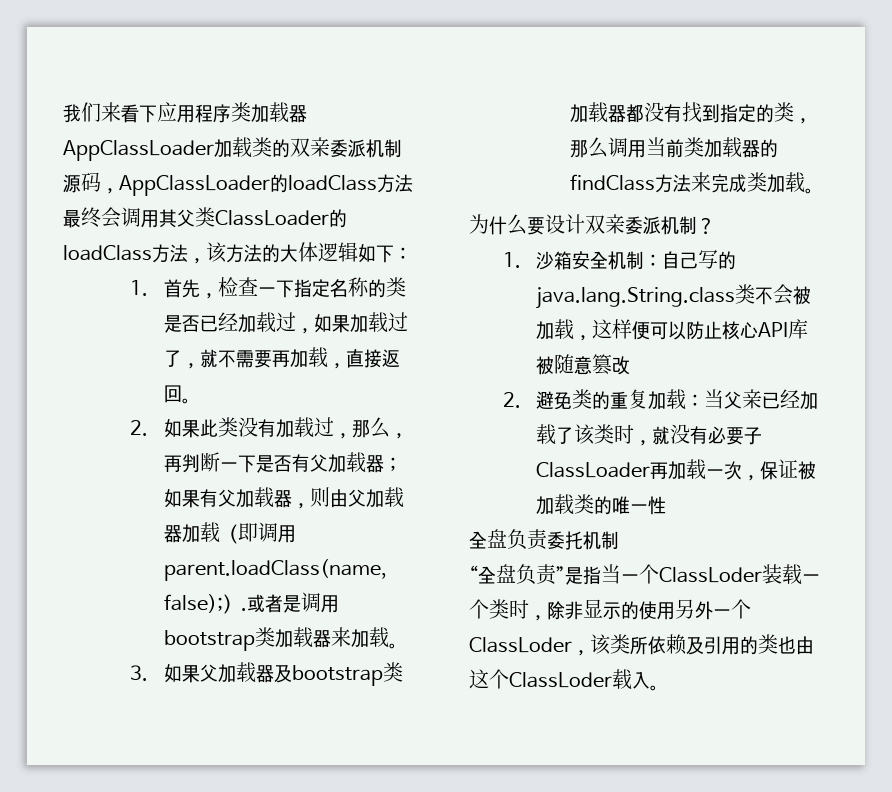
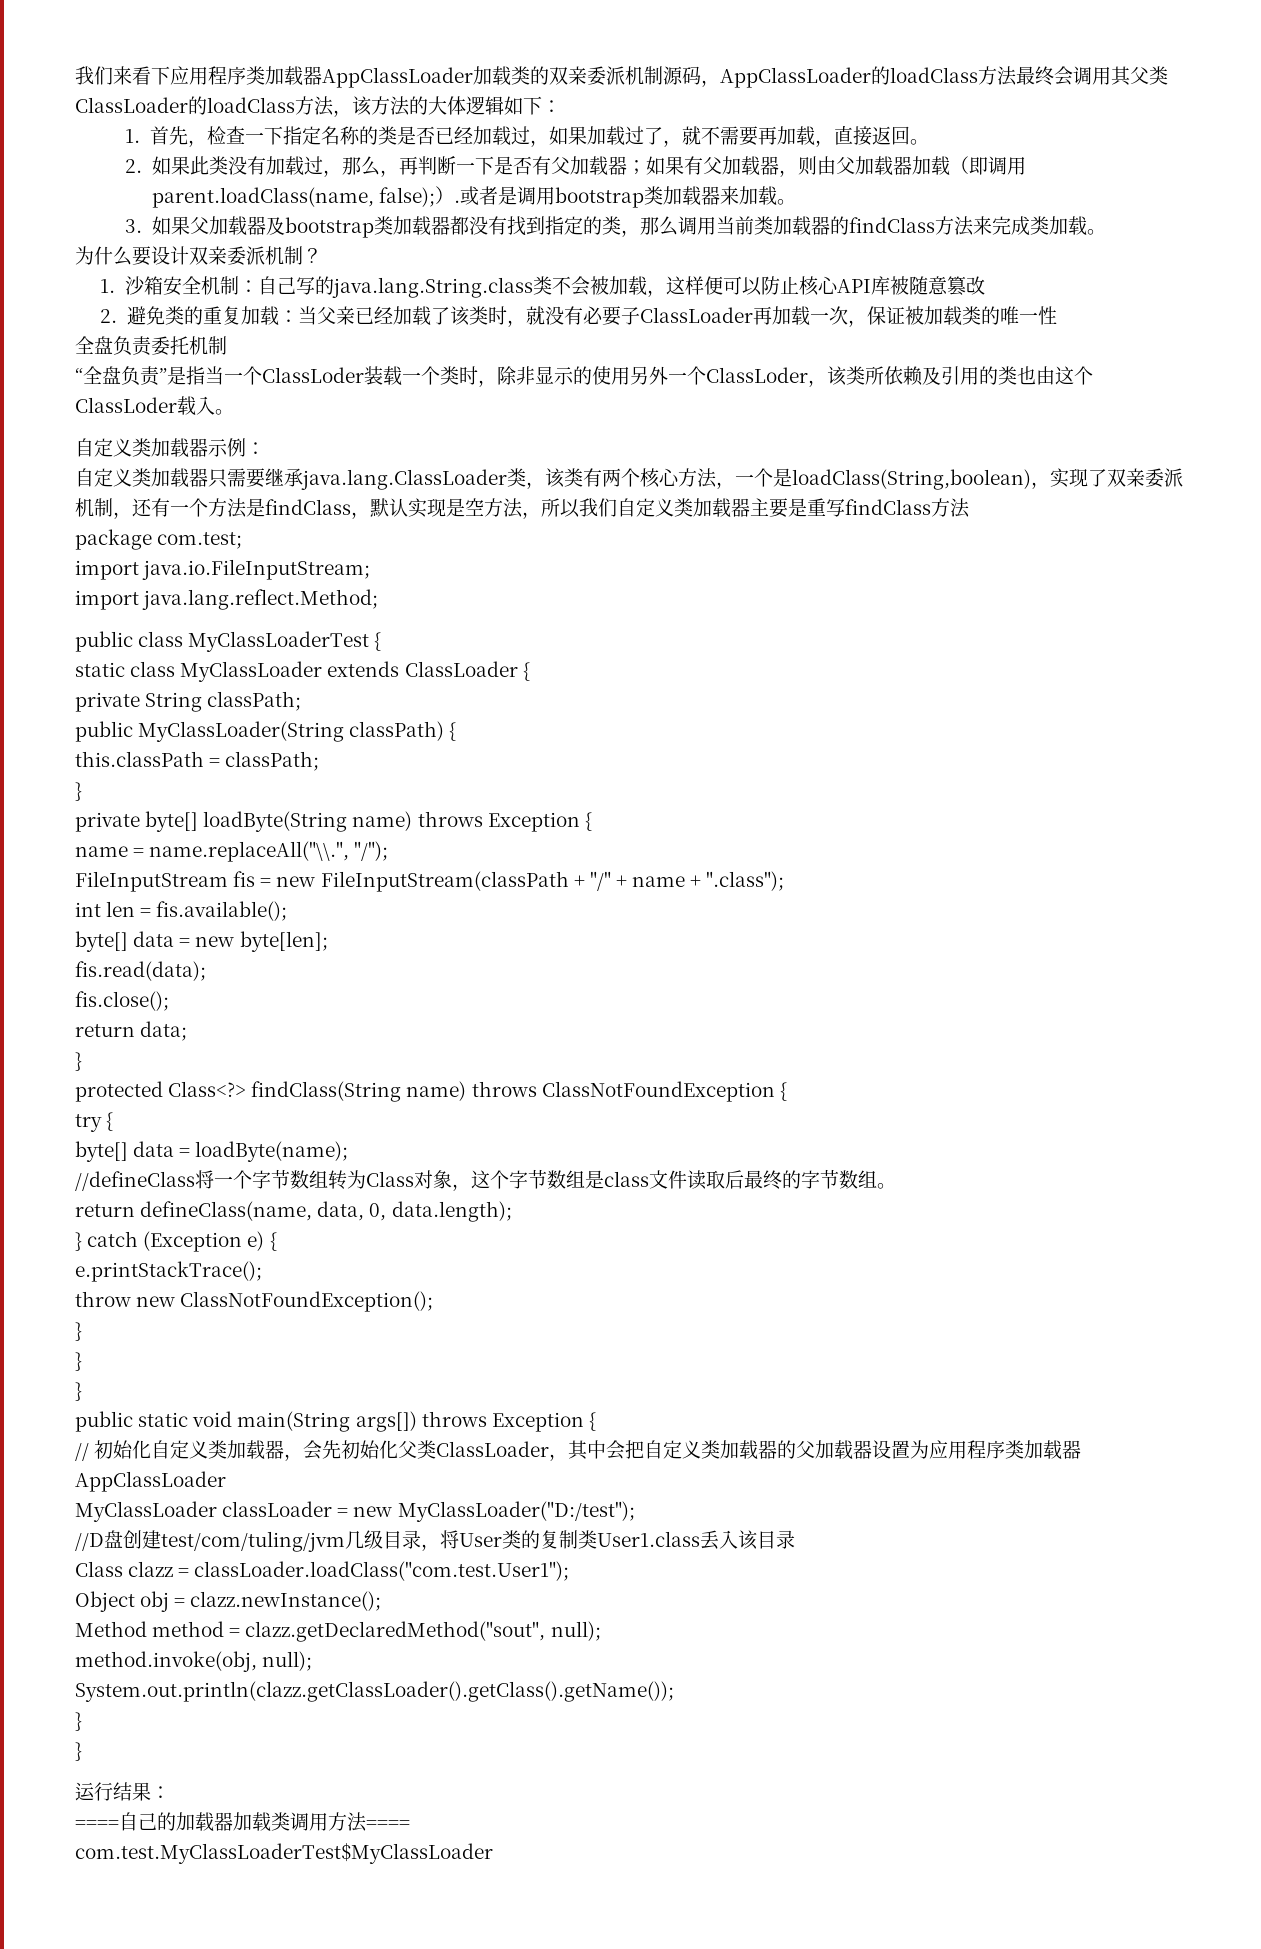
+ 自定义类加载器示例：
+ 自定义类加载器只需要继承java.lang.ClassLoader类，该类有两个核心方法，一个是loadClass(String,boolean)，实现了双亲委派机制，还有一个方法是findClass，默认实现是空方法，所以我们自定义类加载器主要是重写findClass方法
+ package com.test;
+ import java.io.FileInputStream;
+ import java.lang.reflect.Method;
+ public class MyClassLoaderTest {
+ static class MyClassLoader extends ClassLoader {
+ private String classPath;
+ public MyClassLoader(String classPath) {
+ this.classPath = classPath;
+ }
+ private byte[] loadByte(String name) throws Exception {
+ name = name.replaceAll("\\.", "/");
+ FileInputStream fis = new FileInputStream(classPath + "/" + name + ".class");
+ int len = fis.available();
+ byte[] data = new byte[len];
+ fis.read(data);
+ fis.close();
+ return data;
+ }
+ protected Class<?> findClass(String name) throws ClassNotFoundException {
+ try {
+ byte[] data = loadByte(name);
+ //defineClass将一个字节数组转为Class对象，这个字节数组是class文件读取后最终的字节数组。
+ return defineClass(name, data, 0, data.length);
+ } catch (Exception e) {
+ e.printStackTrace();
+ throw new ClassNotFoundException();
+ }
+ }
+ }
+ public static void main(String args[]) throws Exception {
+ // 初始化自定义类加载器，会先初始化父类ClassLoader，其中会把自定义类加载器的父加载器设置为应用程序类加载器AppClassLoader
+ MyClassLoader classLoader = new MyClassLoader("D:/test");
+ //D盘创建test/com/tuling/jvm几级目录，将User类的复制类User1.class丢入该目录
+ Class clazz = classLoader.loadClass("com.test.User1");
+ Object obj = clazz.newInstance();
+ Method method = clazz.getDeclaredMethod("sout", null);
+ method.invoke(obj, null);
+ System.out.println(clazz.getClassLoader().getClass().getName());
+ }
+ }
+ 运行结果：
+ ====自己的加载器加载类调用方法====
+ com.test.MyClassLoaderTest$MyClassLoader

